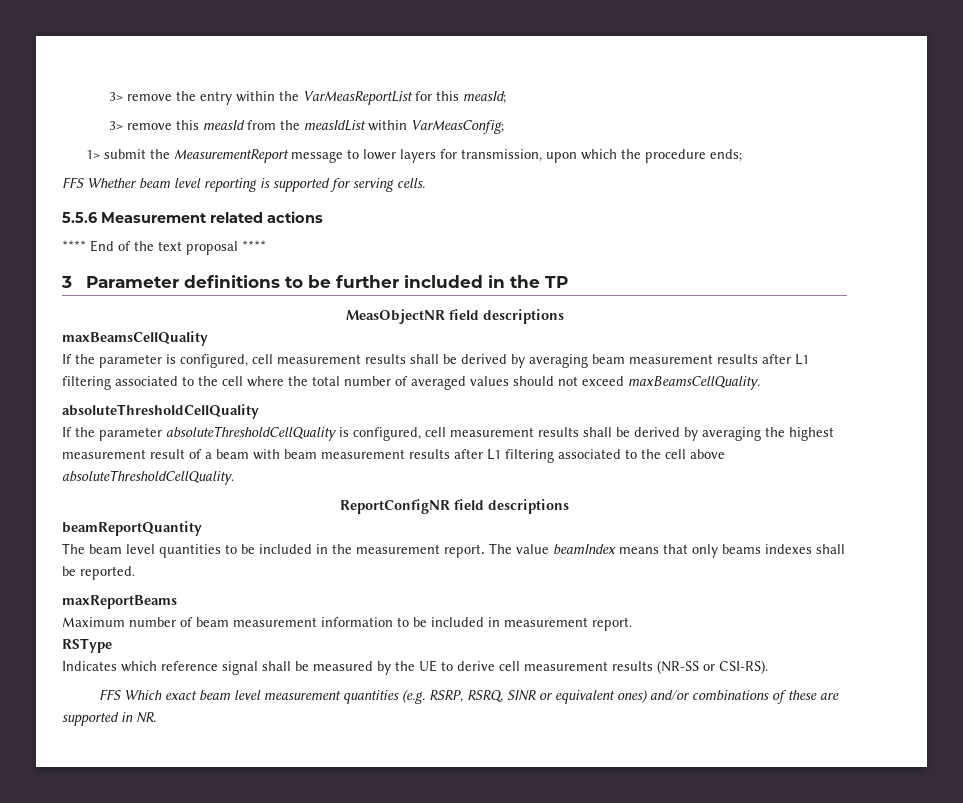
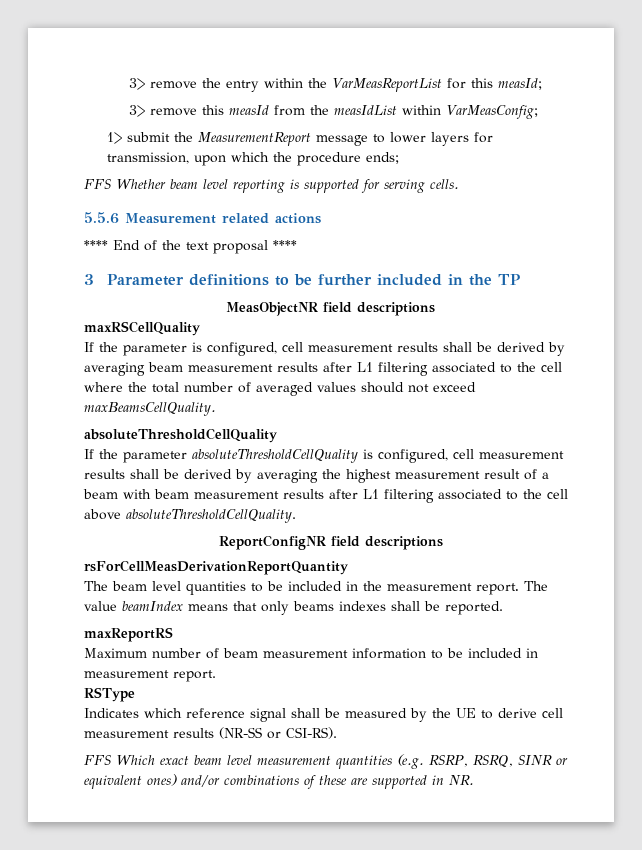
- maxBeamsCellQuality
+ maxRSCellQuality
- beamReportQuantity
+ rsForCellMeasDerivationReportQuantity
- maxReportBeams
+ maxReportRS

